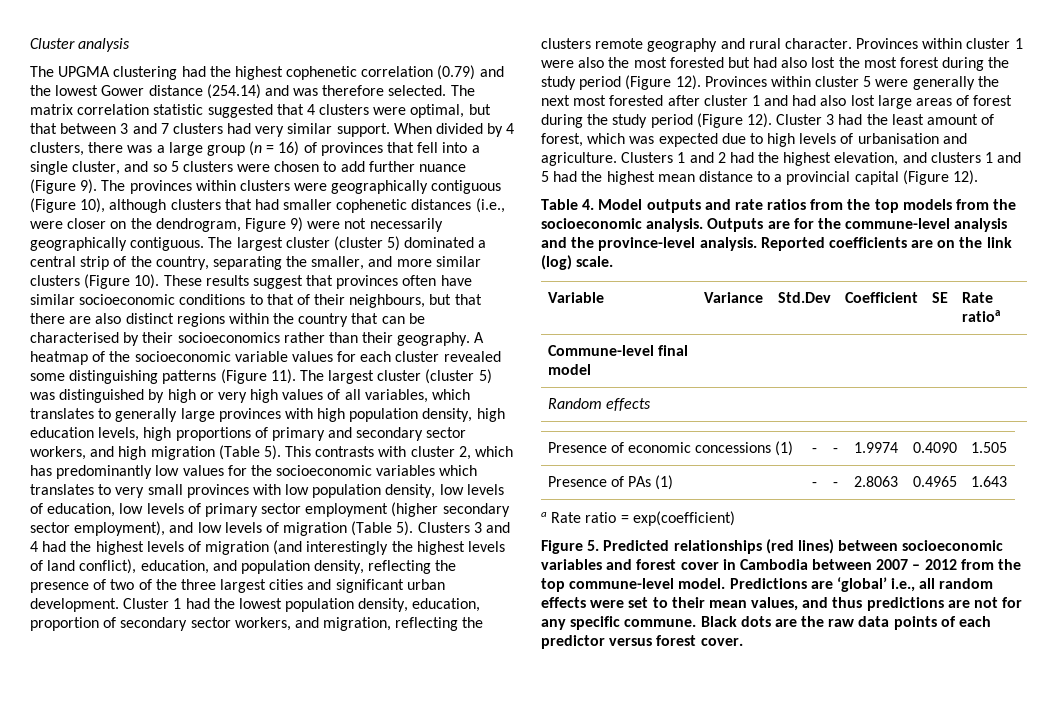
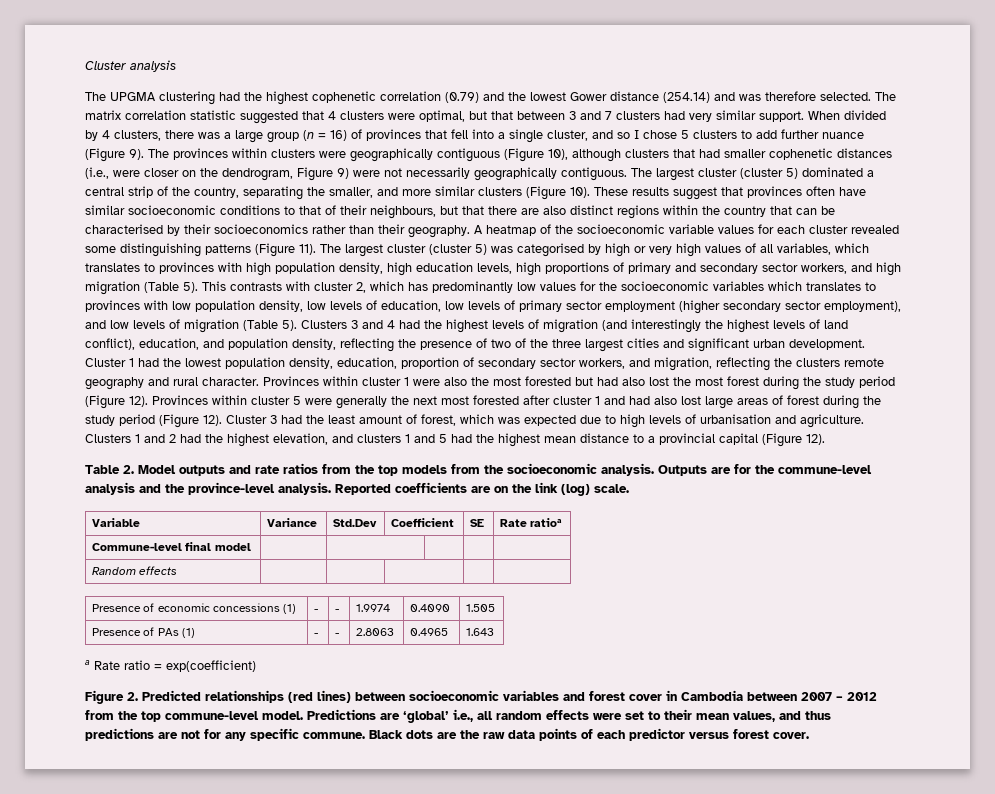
- When divided by 4 clusters, there was a large group (n = 16) of provinces that fell into a single cluster, and so 5 clusters were chosen to add further nuance (Figure 9).
+ When divided by 4 clusters, there was a large group (n = 16) of provinces that fell into a single cluster, and so I chose 5 clusters to add further nuance (Figure 9).
- The largest cluster (cluster 5) was distinguished by high or very high values of all variables, which translates to generally large provinces with high population density, high education levels, high proportions of primary and secondary sector workers, and high migration (Table 5).
+ The largest cluster (cluster 5) was categorised by high or very high values of all variables, which translates to provinces with high population density, high education levels, high proportions of primary and secondary sector workers, and high migration (Table 5).
- This contrasts with cluster 2, which has predominantly low values for the socioeconomic variables which translates to very small provinces with low population density, low levels of education, low levels of primary sector employment (higher secondary sector employment), and low levels of migration (Table 5).
+ This contrasts with cluster 2, which has predominantly low values for the socioeconomic variables which translates to provinces with low population density, low levels of education, low levels of primary sector employment (higher secondary sector employment), and low levels of migration (Table 5).
- Table 4. Model outputs and rate ratios from the top models from the socioeconomic analysis.
+ Table 2. Model outputs and rate ratios from the top models from the socioeconomic analysis.
- Figure 5. Predicted relationships (red lines) between socioeconomic variables and forest cover in Cambodia between 2007 – 2012 from the top commune-level model.
+ Figure 2. Predicted relationships (red lines) between socioeconomic variables and forest cover in Cambodia between 2007 – 2012 from the top commune-level model.

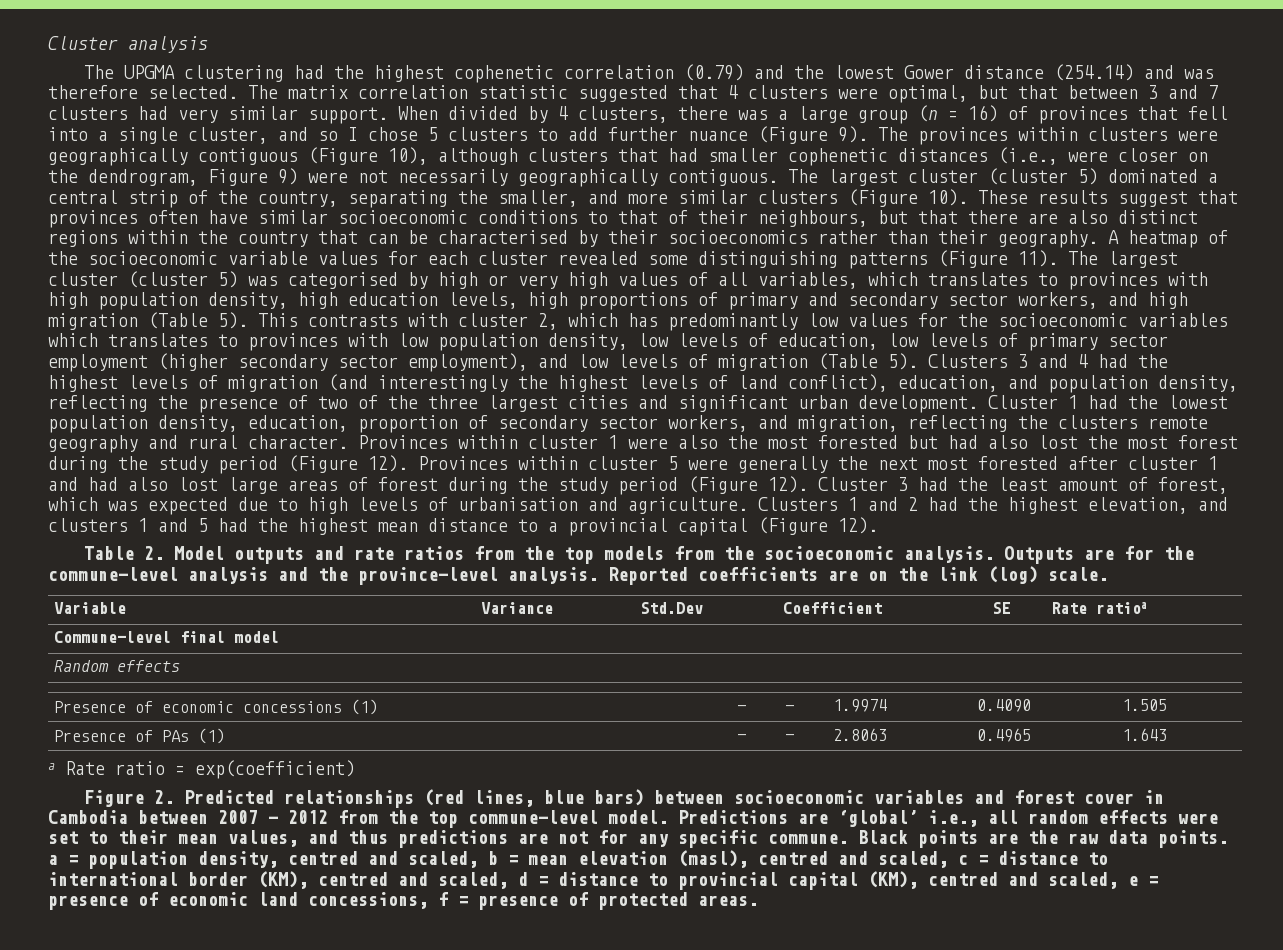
- Figure 2. Predicted relationships (red lines) between socioeconomic variables and forest cover in Cambodia between 2007 – 2012 from the top commune-level model.
+ Figure 2. Predicted relationships (red lines, blue bars) between socioeconomic variables and forest cover in Cambodia between 2007 – 2012 from the top commune-level model.
- Black dots are the raw data points of each predictor versus forest cover.
+ Black points are the raw data points. a = population density, centred and scaled, b = mean elevation (masl), centred and scaled, c = distance to international border (KM), centred and scaled, d = distance to provincial capital (KM), centred and scaled, e = presence of economic land concessions, f = presence of protected areas.

